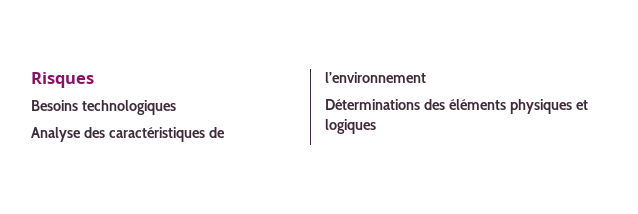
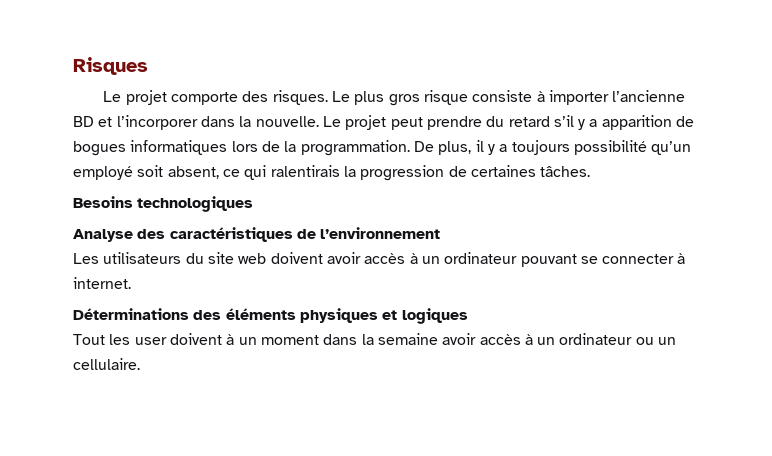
+ Le projet comporte des risques. Le plus gros risque consiste à importer l’ancienne BD et l’incorporer dans la nouvelle. Le projet peut prendre du retard s’il y a apparition de bogues informatiques lors de la programmation. De plus, il y a toujours possibilité qu’un employé soit absent, ce qui ralentirais la progression de certaines tâches.
+ Les utilisateurs du site web doivent avoir accès à un ordinateur pouvant se connecter à internet.
+ Tout les user doivent à un moment dans la semaine avoir accès à un ordinateur ou un cellulaire.

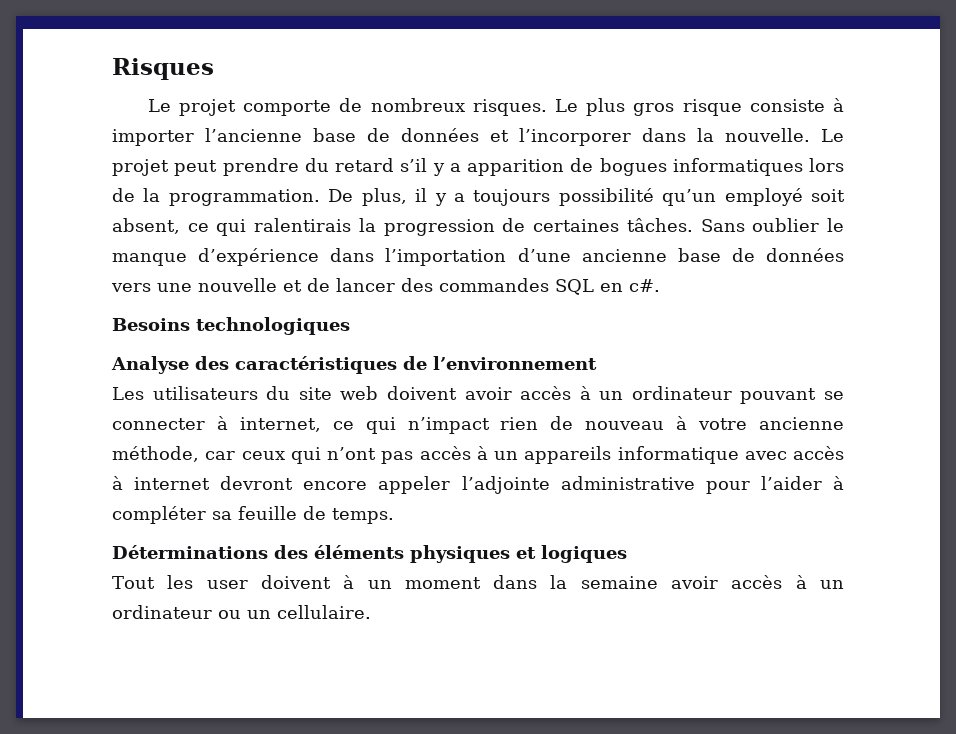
- Le projet comporte des risques.
+ Le projet comporte de nombreux risques.
- Le plus gros risque consiste à importer l’ancienne BD et l’incorporer dans la nouvelle.
+ Le plus gros risque consiste à importer l’ancienne base de données et l’incorporer dans la nouvelle.
+ Sans oublier le manque d’expérience dans l’importation d’une ancienne base de données vers une nouvelle et de lancer des commandes SQL en c#.
- Les utilisateurs du site web doivent avoir accès à un ordinateur pouvant se connecter à internet.
+ Les utilisateurs du site web doivent avoir accès à un ordinateur pouvant se connecter à internet, ce qui n’impact rien de nouveau à votre ancienne méthode, car ceux qui n’ont pas accès à un appareils informatique avec accès à internet devront encore appeler l’adjointe administrative pour l’aider à compléter sa feuille de temps.

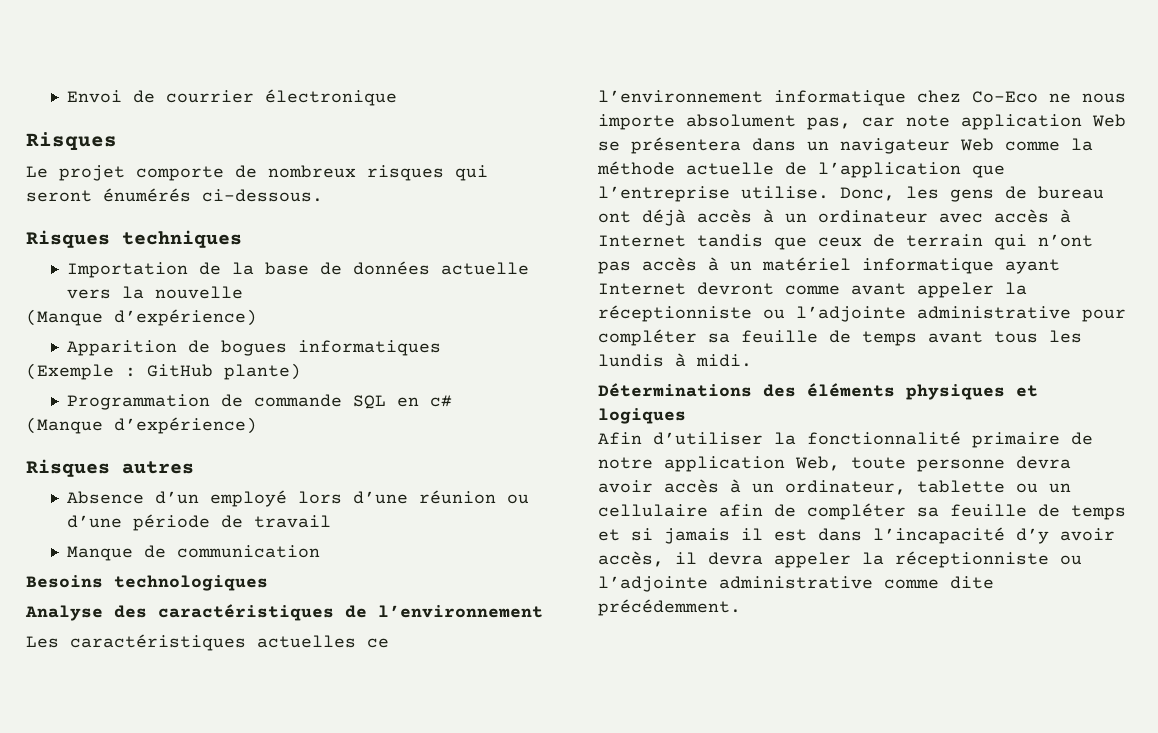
+ Envoi de courrier électronique
- Le projet comporte de nombreux risques. Le plus gros risque consiste à importer l’ancienne base de données et l’incorporer dans la nouvelle. Le projet peut prendre du retard s’il y a apparition de bogues informatiques lors de la programmation. De plus, il y a toujours possibilité qu’un employé soit absent, ce qui ralentirais la progression de certaines tâches. Sans oublier le manque d’expérience dans l’importation d’une ancienne base de données vers une nouvelle et de lancer des commandes SQL en c#.
+ Le projet comporte de nombreux risques qui seront énumérés ci-dessous.
+ Risques techniques
+ Importation de la base de données actuelle vers la nouvelle
+ (Manque d’expérience)
+ Apparition de bogues informatiques
+ (Exemple : GitHub plante)
+ Programmation de commande SQL en c#
+ (Manque d’expérience)
+ Risques autres
+ Absence d’un employé lors d’une réunion ou d’une période de travail
+ Manque de communication
- Les utilisateurs du site web doivent avoir accès à un ordinateur pouvant se connecter à internet, ce qui n’impact rien de nouveau à votre ancienne méthode, car ceux qui n’ont pas accès à un appareils informatique avec accès à internet devront encore appeler l’adjointe administrative pour l’aider à compléter sa feuille de temps.
+ Les caractéristiques actuelles ce l’environnement informatique chez Co-Eco ne nous importe absolument pas, car note application Web se présentera dans un navigateur Web comme la méthode actuelle de l’application que l’entreprise utilise. Donc, les gens de bureau ont déjà accès à un ordinateur avec accès à Internet tandis que ceux de terrain qui n’ont pas accès à un matériel informatique ayant Internet devront comme avant appeler la réceptionniste ou l’adjointe administrative pour compléter sa feuille de temps avant tous les lundis à midi.
- Tout les user doivent à un moment dans la semaine avoir accès à un ordinateur ou un cellulaire.
+ Afin d’utiliser la fonctionnalité primaire de notre application Web, toute personne devra avoir accès à un ordinateur, tablette ou un cellulaire afin de compléter sa feuille de temps et si jamais il est dans l’incapacité d’y avoir accès, il devra appeler la réceptionniste ou l’adjointe administrative comme dite précédemment.

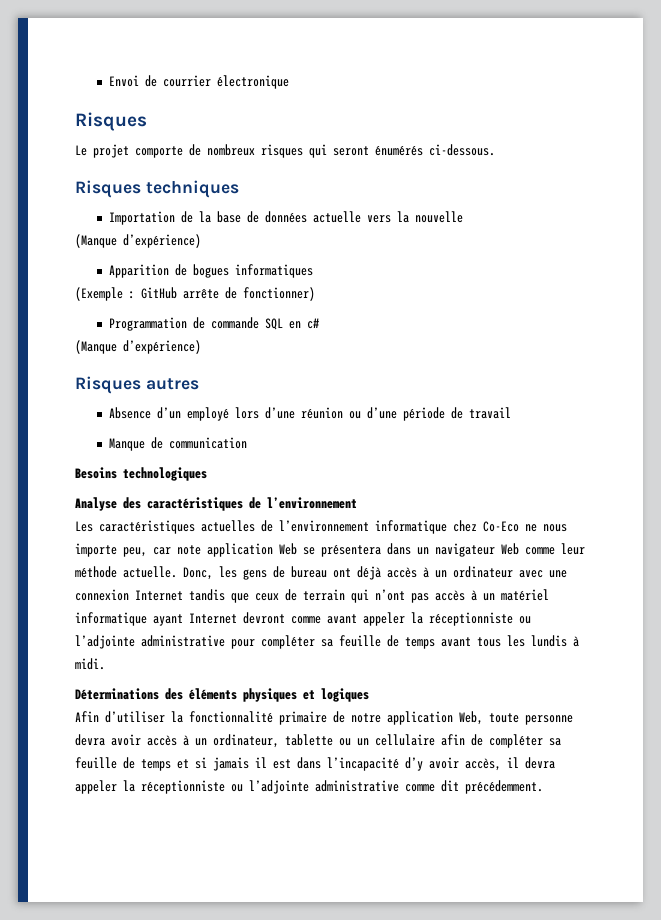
- (Exemple : GitHub plante)
+ (Exemple : GitHub arrête de fonctionner)
- Les caractéristiques actuelles ce l’environnement informatique chez Co-Eco ne nous importe absolument pas, car note application Web se présentera dans un navigateur Web comme la méthode actuelle de l’application que l’entreprise utilise.
+ Les caractéristiques actuelles de l’environnement informatique chez Co-Eco ne nous importe peu, car note application Web se présentera dans un navigateur Web comme leur méthode actuelle.
- Donc, les gens de bureau ont déjà accès à un ordinateur avec accès à Internet tandis que ceux de terrain qui n’ont pas accès à un matériel informatique ayant Internet devront comme avant appeler la réceptionniste ou l’adjointe administrative pour compléter sa feuille de temps avant tous les lundis à midi.
+ Donc, les gens de bureau ont déjà accès à un ordinateur avec une connexion Internet tandis que ceux de terrain qui n’ont pas accès à un matériel informatique ayant Internet devront comme avant appeler la réceptionniste ou l’adjointe administrative pour compléter sa feuille de temps avant tous les lundis à midi.
- Afin d’utiliser la fonctionnalité primaire de notre application Web, toute personne devra avoir accès à un ordinateur, tablette ou un cellulaire afin de compléter sa feuille de temps et si jamais il est dans l’incapacité d’y avoir accès, il devra appeler la réceptionniste ou l’adjointe administrative comme dite précédemment.
+ Afin d’utiliser la fonctionnalité primaire de notre application Web, toute personne devra avoir accès à un ordinateur, tablette ou un cellulaire afin de compléter sa feuille de temps et si jamais il est dans l’incapacité d’y avoir accès, il devra appeler la réceptionniste ou l’adjointe administrative comme dit précédemment.

